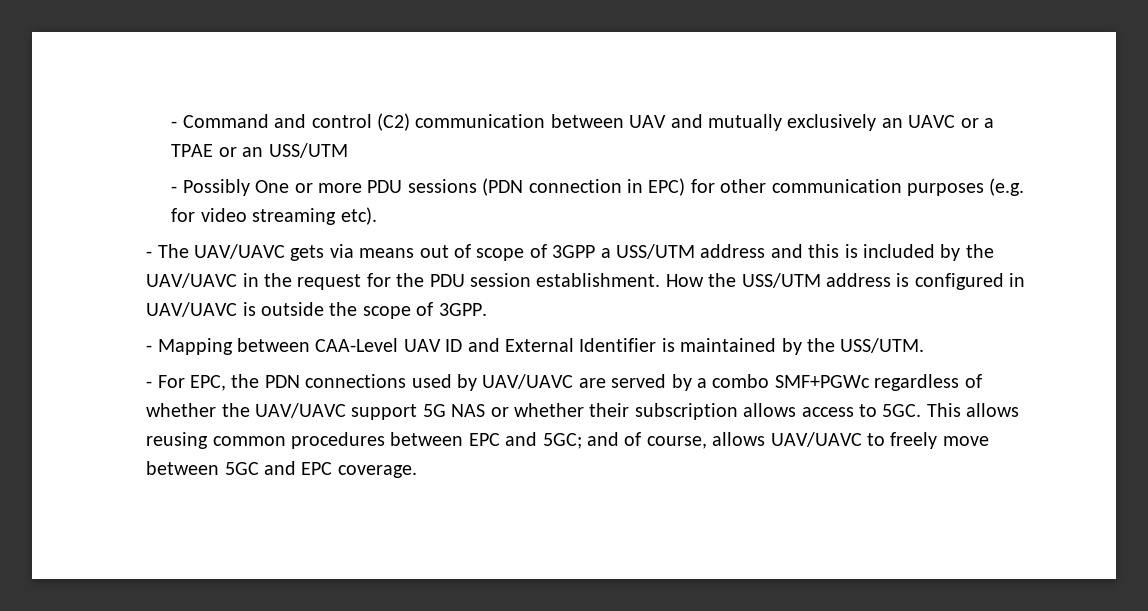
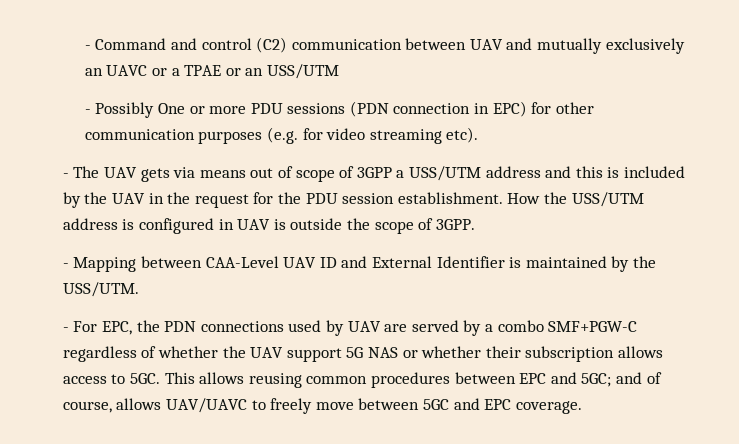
- - The UAV/UAVC gets via means out of scope of 3GPP a USS/UTM address and this is included by the UAV/UAVC in the request for the PDU session establishment.
+ - The UAV gets via means out of scope of 3GPP a USS/UTM address and this is included by the UAV in the request for the PDU session establishment.
- How the USS/UTM address is configured in UAV/UAVC is outside the scope of 3GPP.
+ How the USS/UTM address is configured in UAV is outside the scope of 3GPP.
- - For EPC, the PDN connections used by UAV/UAVC are served by a combo SMF+PGWc regardless of whether the UAV/UAVC support 5G NAS or whether their subscription allows access to 5GC.
+ - For EPC, the PDN connections used by UAV are served by a combo SMF+PGW-C regardless of whether the UAV support 5G NAS or whether their subscription allows access to 5GC.

